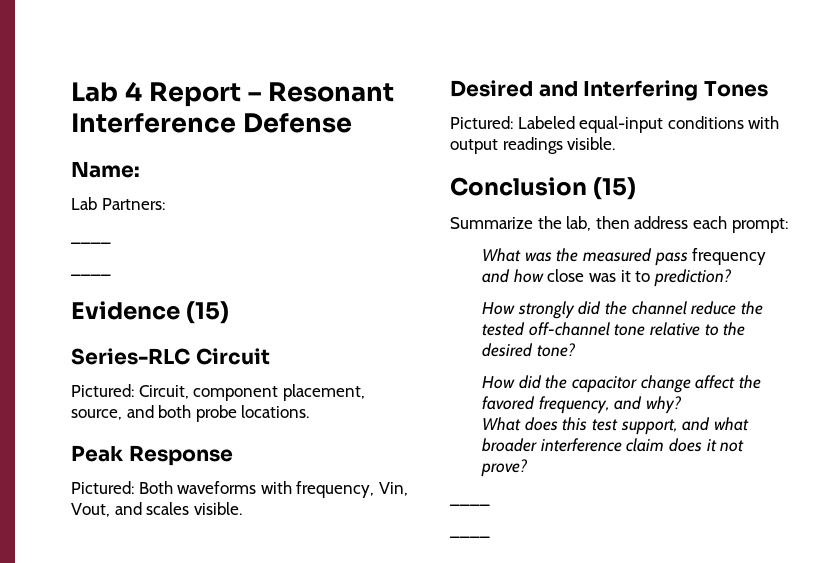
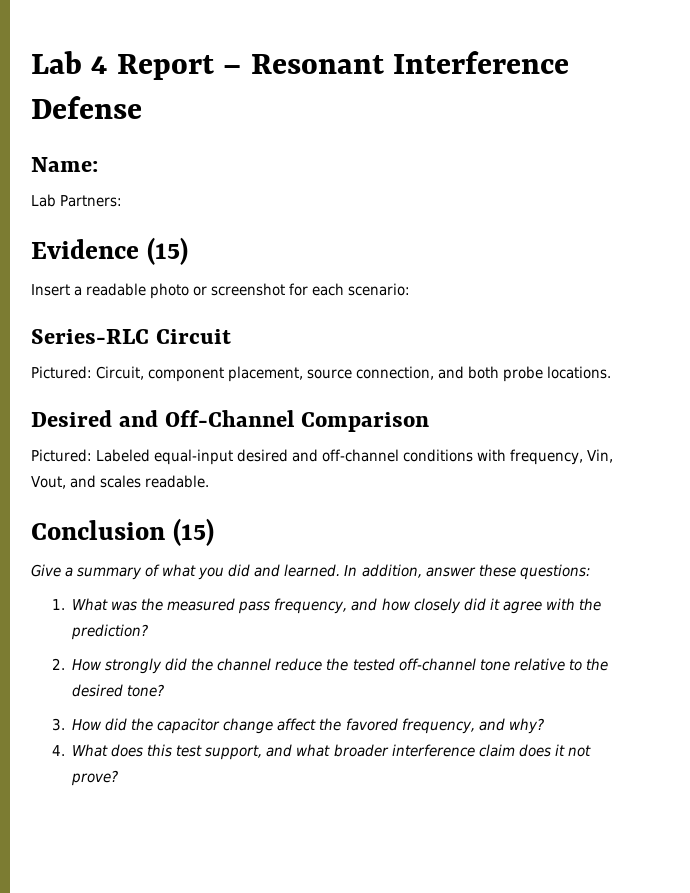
  Lab Partners:
- ____
- ____
+ Insert a readable photo or screenshot for each scenario:
- Pictured: Circuit, component placement, source, and both probe locations.
+ Pictured: Circuit, component placement, source connection, and both probe locations.
- Peak Response
- Pictured: Both waveforms with frequency, Vin, Vout, and scales visible.
- Desired and Interfering Tones
- Pictured: Labeled equal-input conditions with output readings visible.
+ Desired and Off-Channel Comparison
+ Pictured: Labeled equal-input desired and off-channel conditions with frequency, Vin, Vout, and scales readable.
  Conclusion (15)
- Summarize the lab, then address each prompt:
- What was the measured pass frequency and how close was it to prediction?
+ Give a summary of what you did and learned. In addition, answer these questions:
+ 1. What was the measured pass frequency, and how closely did it agree with the prediction?
- How strongly did the channel reduce the tested off-channel tone relative to the desired tone?
+ 2. How strongly did the channel reduce the tested off-channel tone relative to the desired tone?
- How did the capacitor change affect the favored frequency, and why?
+ 3. How did the capacitor change affect the favored frequency, and why?
- What does this test support, and what broader interference claim does it not prove?
- ____
- ____
+ 4. What does this test support, and what broader interference claim does it not prove?

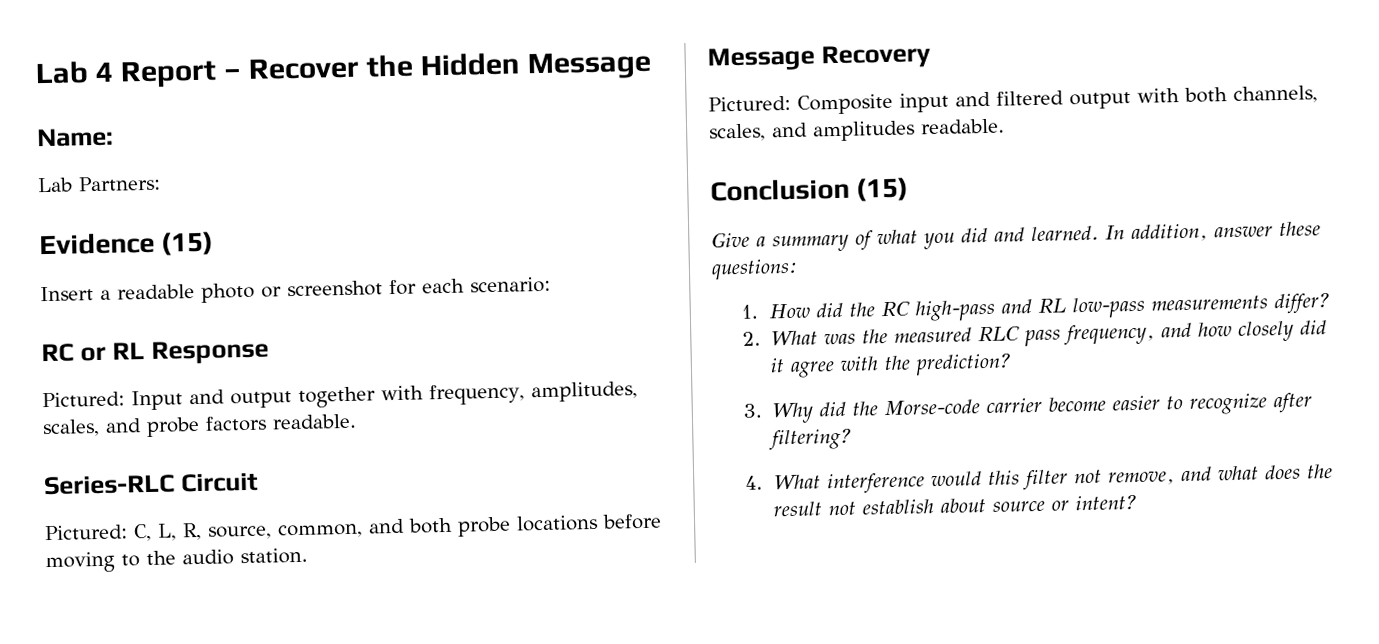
- Lab 4 Report – Resonant Interference Defense
+ Lab 4 Report – Recover the Hidden Message
+ RC or RL Response
+ Pictured: Input and output together with frequency, amplitudes, scales, and probe factors readable.
  Series-RLC Circuit
- Pictured: Circuit, component placement, source connection, and both probe locations.
- Desired and Off-Channel Comparison
- Pictured: Labeled equal-input desired and off-channel conditions with frequency, Vin, Vout, and scales readable.
+ Pictured: C, L, R, source, common, and both probe locations before moving to the audio station.
+ Message Recovery
+ Pictured: Composite input and filtered output with both channels, scales, and amplitudes readable.
- 1. What was the measured pass frequency, and how closely did it agree with the prediction?
+ 1. How did the RC high-pass and RL low-pass measurements differ?
+ 2. What was the measured RLC pass frequency, and how closely did it agree with the prediction?
- 2. How strongly did the channel reduce the tested off-channel tone relative to the desired tone?
- 3. How did the capacitor change affect the favored frequency, and why?
- 4. What does this test support, and what broader interference claim does it not prove?
+ 3. Why did the Morse-code carrier become easier to recognize after filtering?
+ 4. What interference would this filter not remove, and what does the result not establish about source or intent?

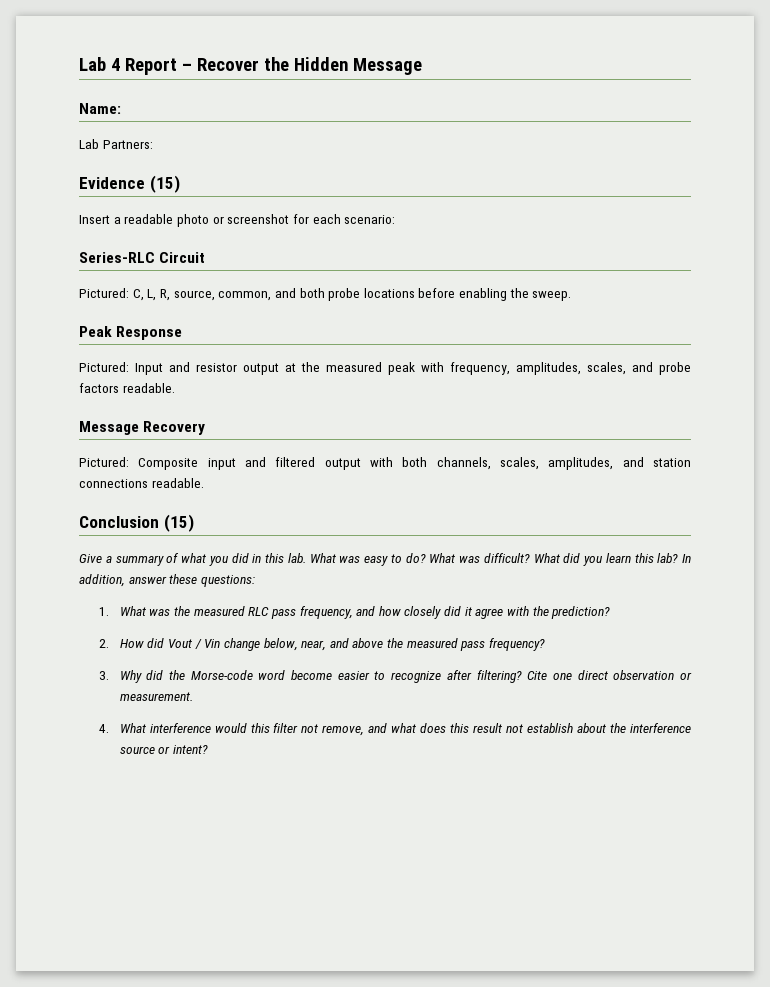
- RC or RL Response
- Pictured: Input and output together with frequency, amplitudes, scales, and probe factors readable.
- Pictured: C, L, R, source, common, and both probe locations before moving to the audio station.
+ Pictured: C, L, R, source, common, and both probe locations before enabling the sweep.
+ Peak Response
+ Pictured: Input and resistor output at the measured peak with frequency, amplitudes, scales, and probe factors readable.
- Pictured: Composite input and filtered output with both channels, scales, and amplitudes readable.
+ Pictured: Composite input and filtered output with both channels, scales, amplitudes, and station connections readable.
- Give a summary of what you did and learned.
+ Give a summary of what you did in this lab. What was easy to do? What was difficult? What did you learn this lab?
- 1. How did the RC high-pass and RL low-pass measurements differ?
- 2. What was the measured RLC pass frequency, and how closely did it agree with the prediction?
+ 1. What was the measured RLC pass frequency, and how closely did it agree with the prediction?
+ 2. How did Vout / Vin change below, near, and above the measured pass frequency?
- 3. Why did the Morse-code carrier become easier to recognize after filtering?
+ 3. Why did the Morse-code word become easier to recognize after filtering? Cite one direct observation or measurement.
- 4. What interference would this filter not remove, and what does the result not establish about source or intent?
+ 4. What interference would this filter not remove, and what does this result not establish about the interference source or intent?

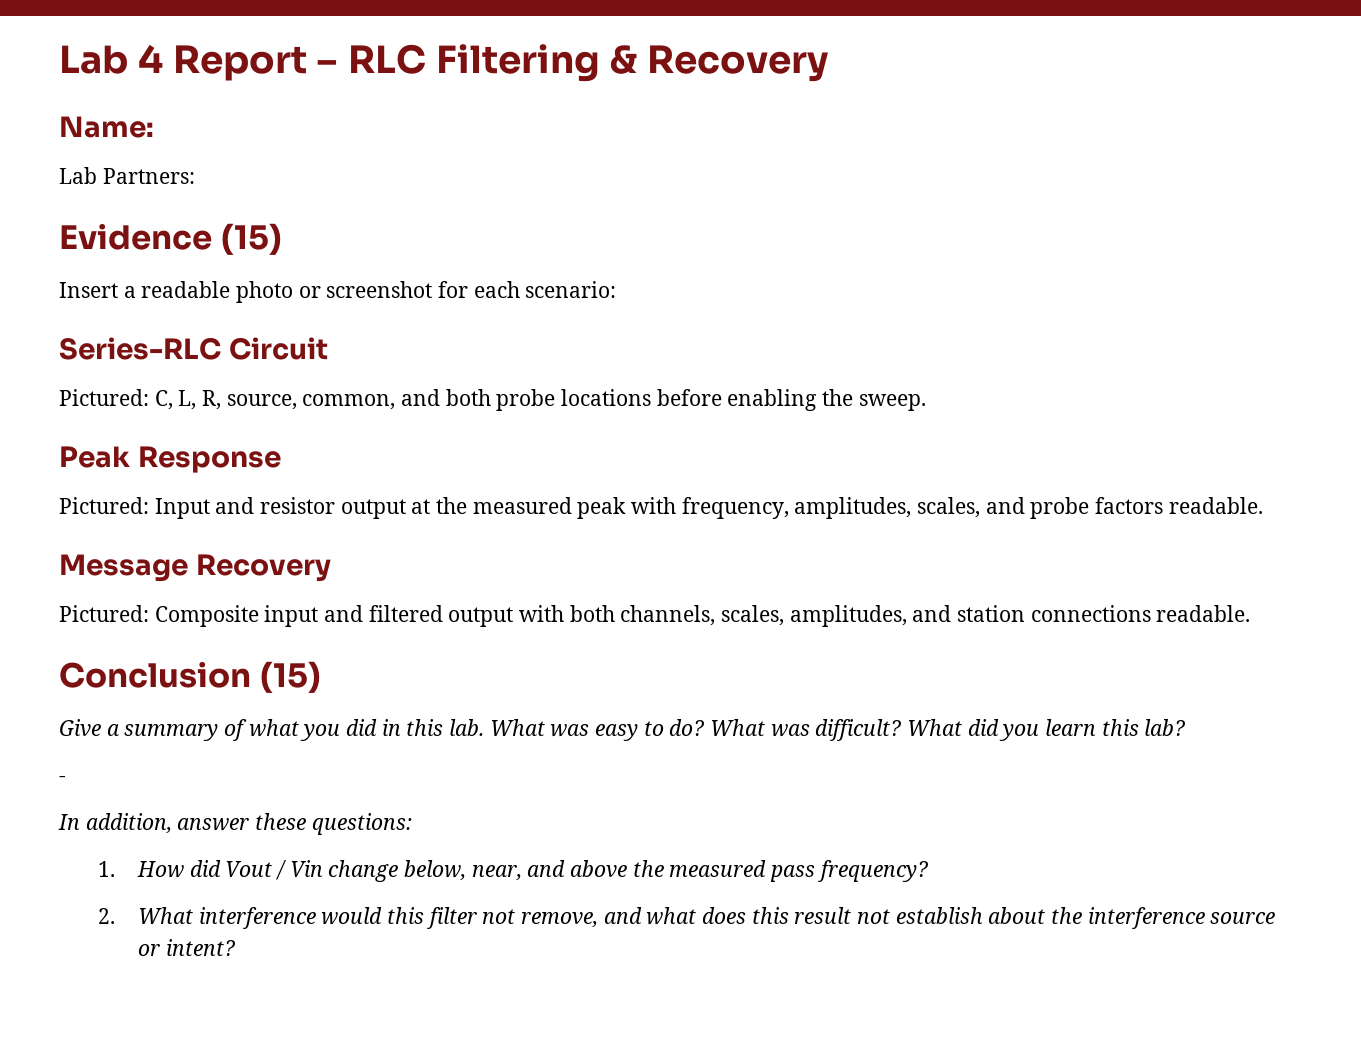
- Lab 4 Report – Recover the Hidden Message
+ Lab 4 Report – RLC Filtering & Recovery
- What did you learn this lab? In addition, answer these questions:
+ What did you learn this lab?
+ -
+ In addition, answer these questions:
- 1. What was the measured RLC pass frequency, and how closely did it agree with the prediction?
- 2. How did Vout / Vin change below, near, and above the measured pass frequency?
+ 1. How did Vout / Vin change below, near, and above the measured pass frequency?
- 3. Why did the Morse-code word become easier to recognize after filtering? Cite one direct observation or measurement.
- 4. What interference would this filter not remove, and what does this result not establish about the interference source or intent?
+ 2. What interference would this filter not remove, and what does this result not establish about the interference source or intent?

